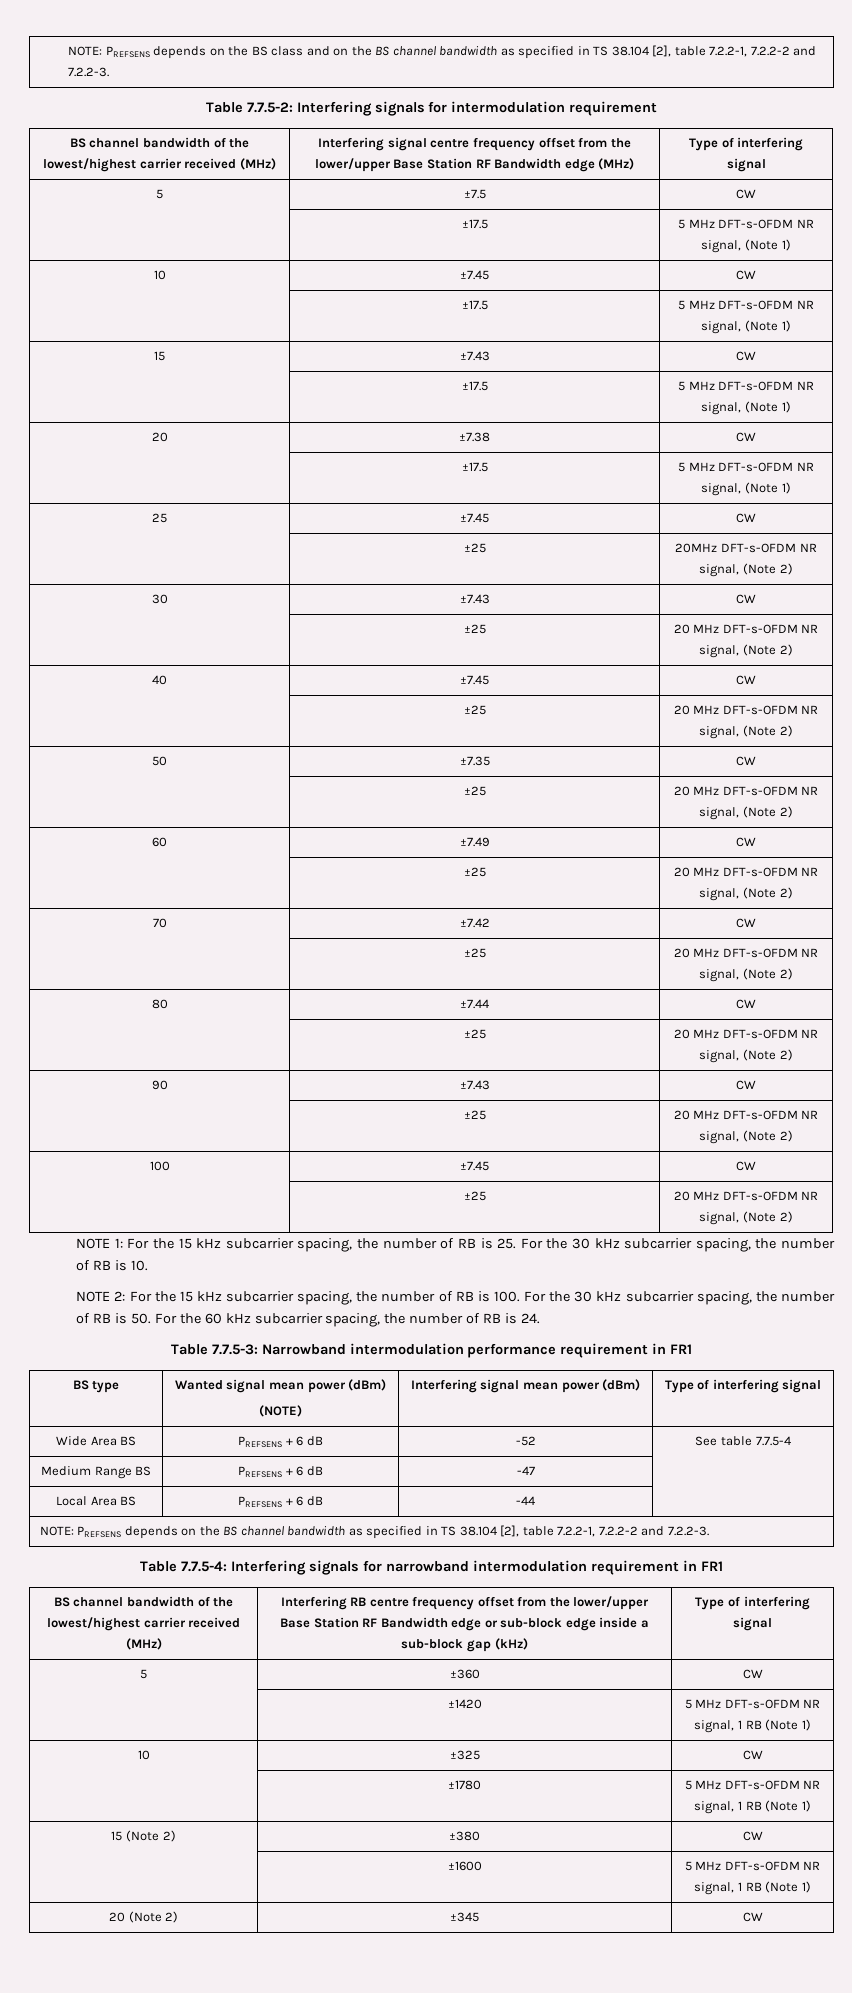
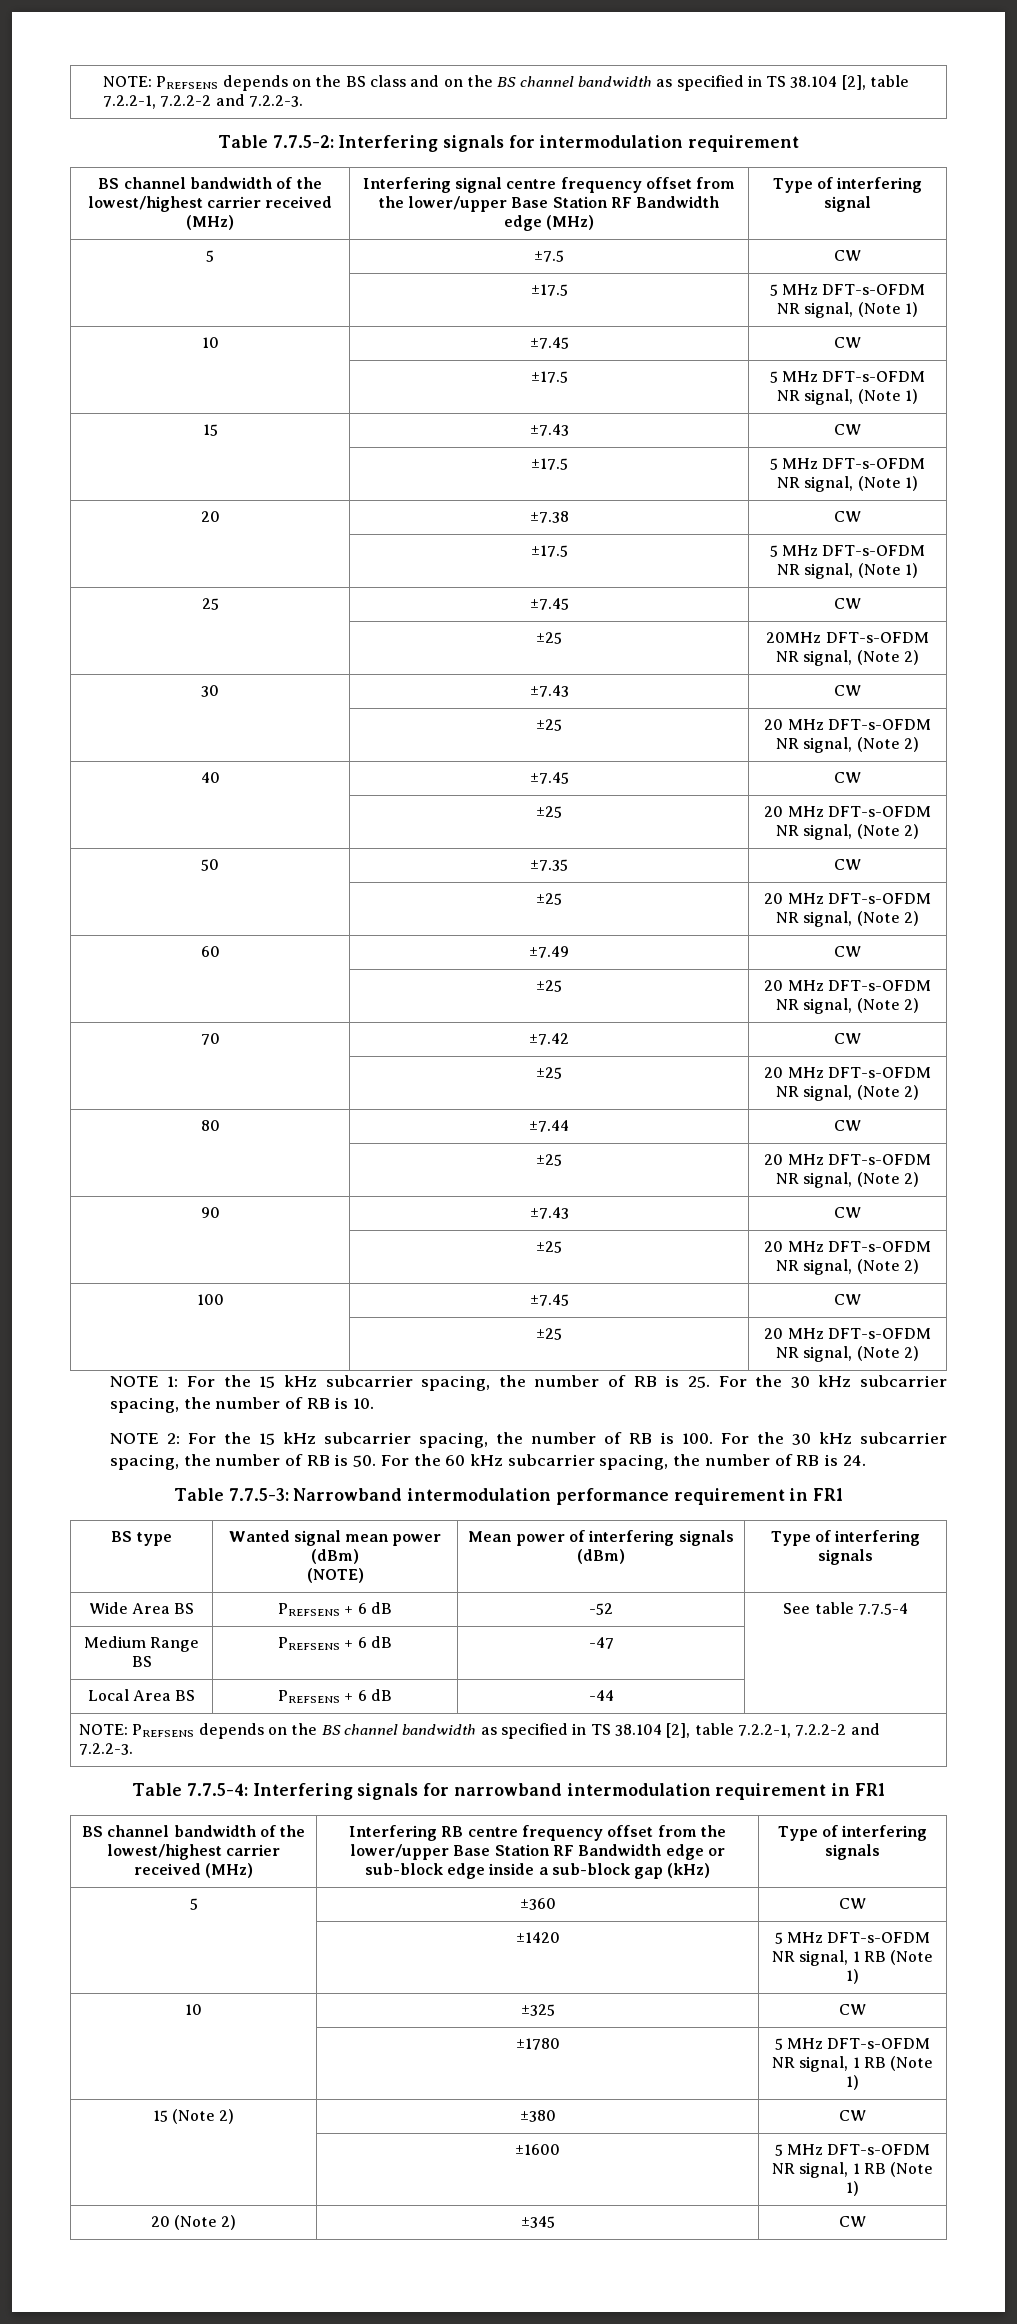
  BS type | Wanted signal mean power (dBm)
- (NOTE) | Interfering signal mean power (dBm) | Type of interfering signal
+ (NOTE) | Mean power of interfering signals (dBm) | Type of interfering signals
- BS channel bandwidth of the lowest/highest carrier received (MHz) | Interfering RB centre frequency offset from the lower/upper Base Station RF Bandwidth edge or sub-block edge inside a sub-block gap (kHz) | Type of interfering signal
+ BS channel bandwidth of the lowest/highest carrier received (MHz) | Interfering RB centre frequency offset from the lower/upper Base Station RF Bandwidth edge or sub-block edge inside a sub-block gap (kHz) | Type of interfering signals

